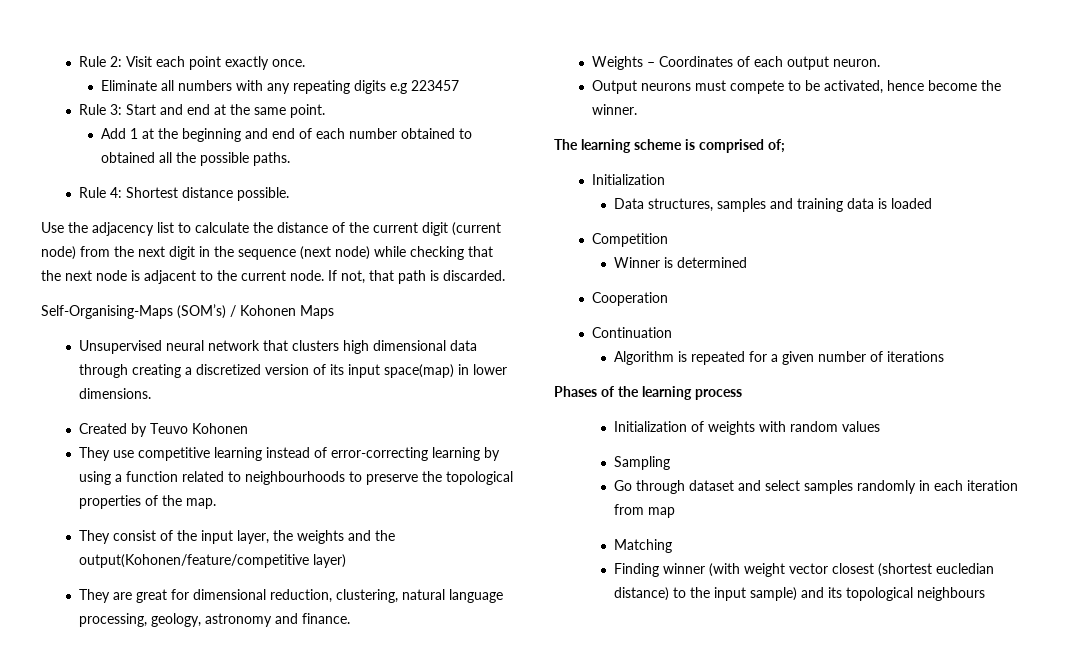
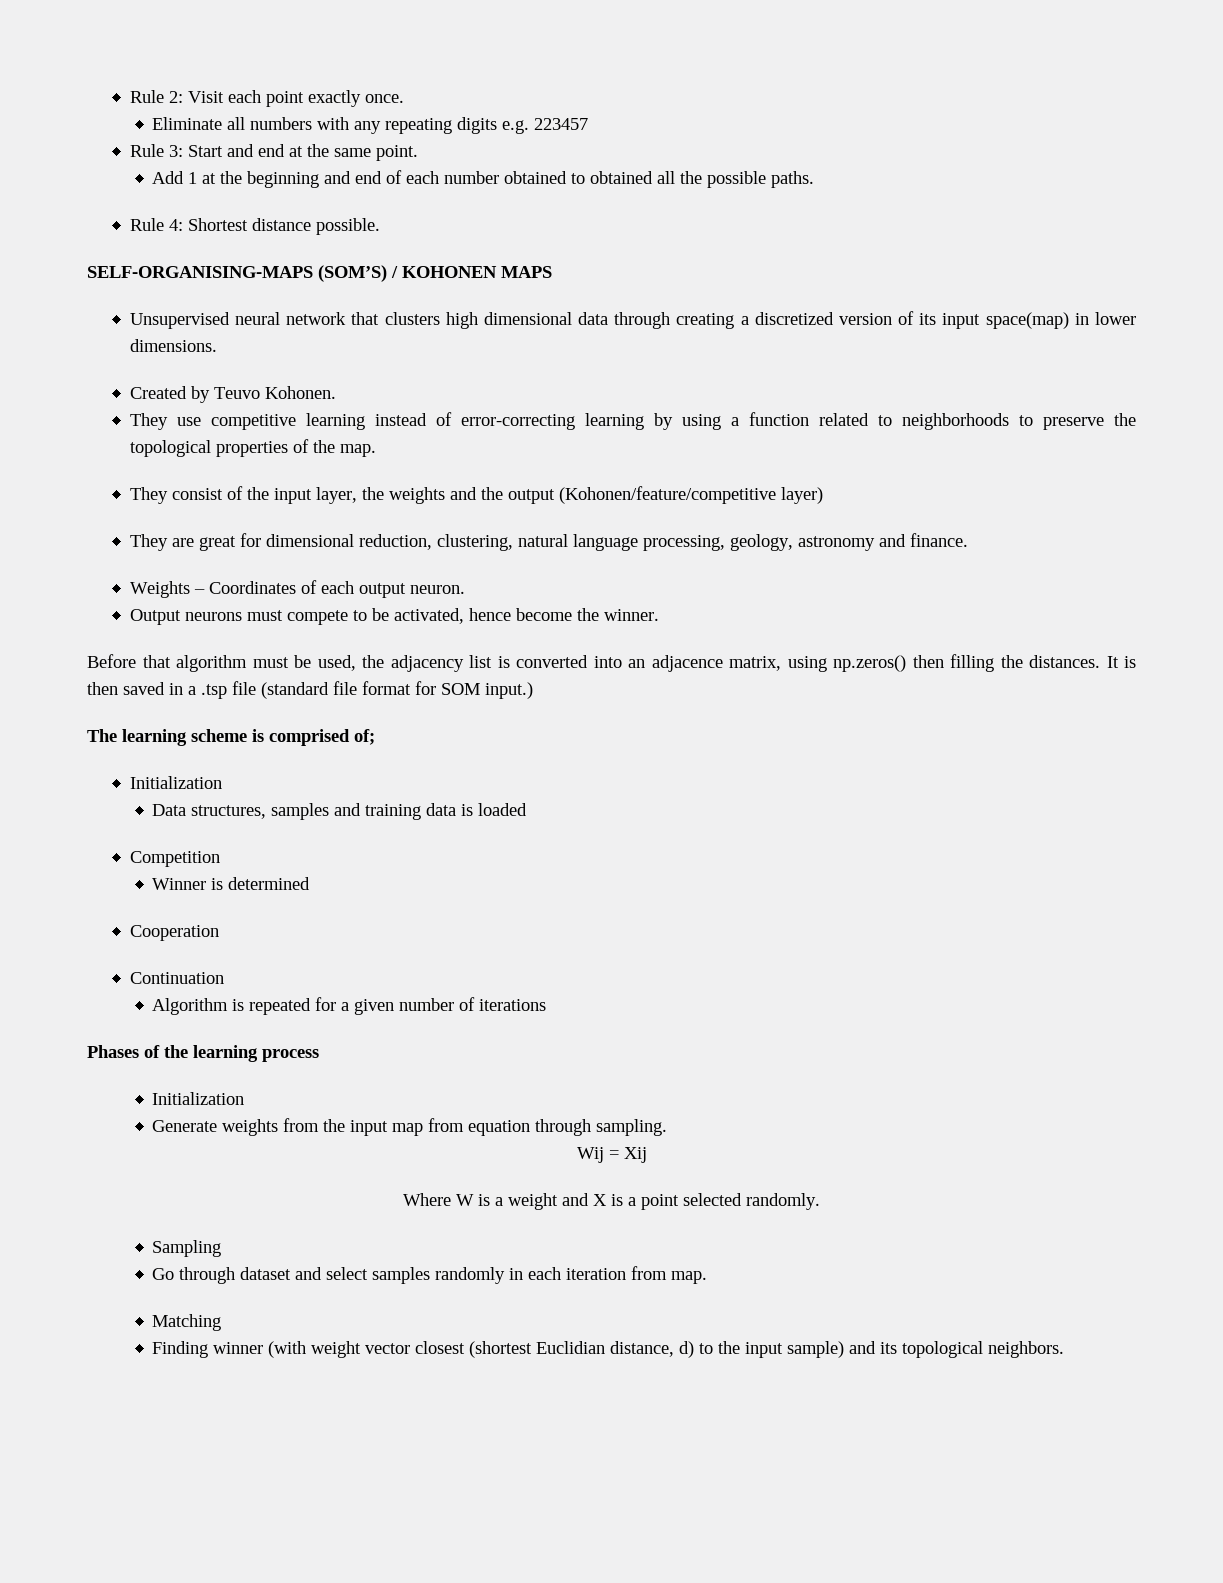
- Eliminate all numbers with any repeating digits e.g 223457
+ Eliminate all numbers with any repeating digits e.g. 223457
- Use the adjacency list to calculate the distance of the current digit (current node) from the next digit in the sequence (next node) while checking that the next node is adjacent to the current node. If not, that path is discarded.
- Self-Organising-Maps (SOM’s) / Kohonen Maps
+ SELF-ORGANISING-MAPS (SOM’S) / KOHONEN MAPS
- Created by Teuvo Kohonen
+ Created by Teuvo Kohonen.
- They use competitive learning instead of error-correcting learning by using a function related to neighbourhoods to preserve the topological properties of the map.
+ They use competitive learning instead of error-correcting learning by using a function related to neighborhoods to preserve the topological properties of the map.
- They consist of the input layer, the weights and the output(Kohonen/feature/competitive layer)
+ They consist of the input layer, the weights and the output (Kohonen/feature/competitive layer)
+ Before that algorithm must be used, the adjacency list is converted into an adjacence matrix, using np.zeros() then filling the distances. It is then saved in a .tsp file (standard file format for SOM input.)
  Phases of the learning process
- Initialization of weights with random values
+ Initialization
+ Generate weights from the input map from equation through sampling.
+ Wij = Xij
+ Where W is a weight and X is a point selected randomly.
- Go through dataset and select samples randomly in each iteration from map
+ Go through dataset and select samples randomly in each iteration from map.
- Finding winner (with weight vector closest (shortest eucledian distance) to the input sample) and its topological neighbours
+ Finding winner (with weight vector closest (shortest Euclidian distance, d) to the input sample) and its topological neighbors.

